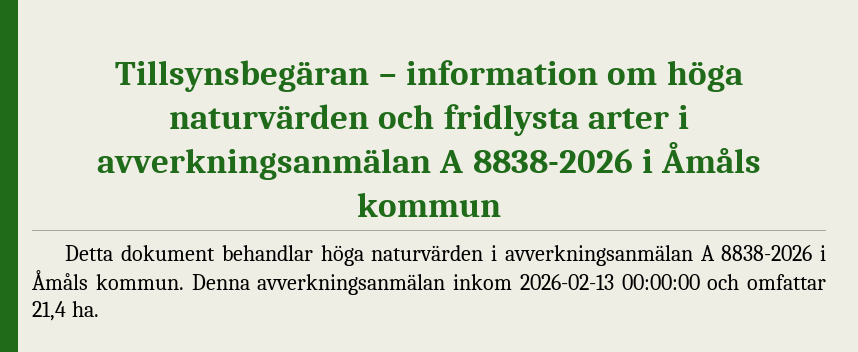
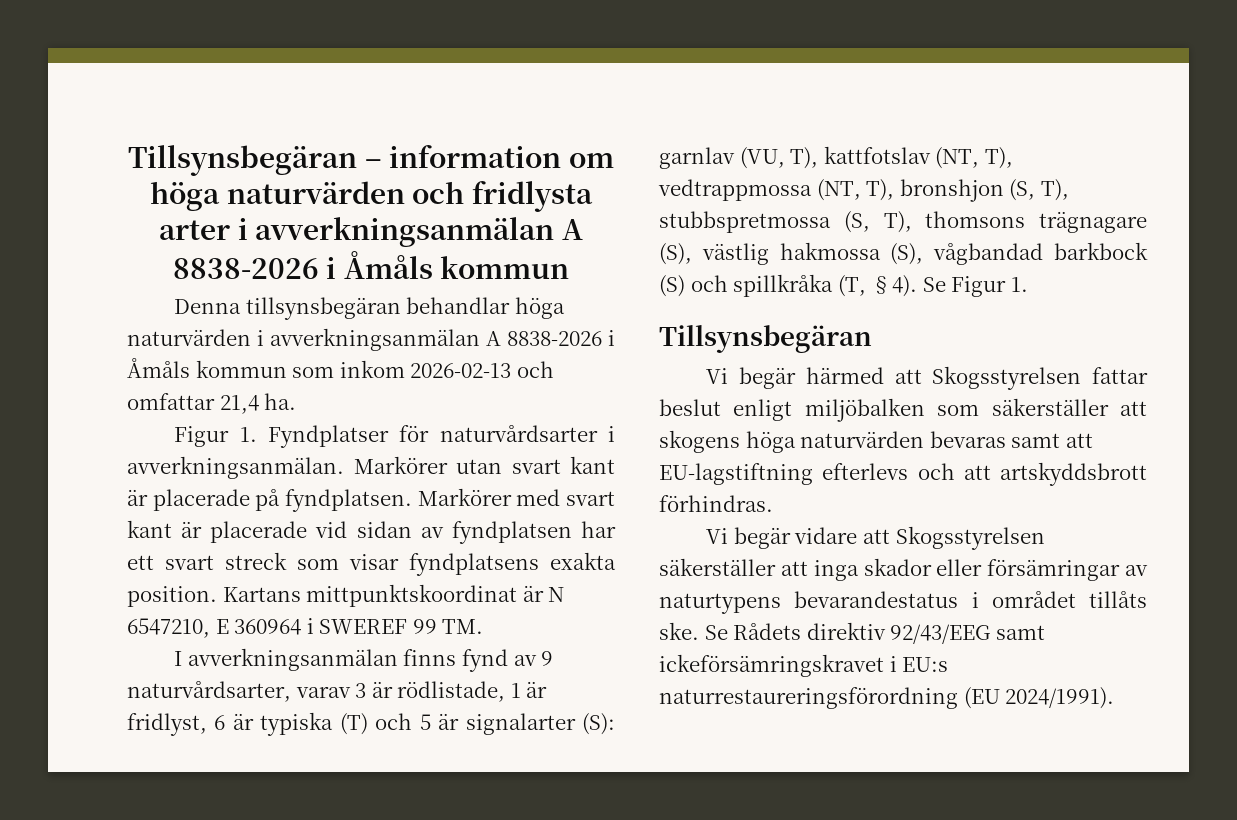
- Detta dokument behandlar höga naturvärden i avverkningsanmälan A 8838-2026 i Åmåls kommun. Denna avverkningsanmälan inkom 2026-02-13 00:00:00 och omfattar 21,4 ha.
+ Denna tillsynsbegäran behandlar höga naturvärden i avverkningsanmälan A 8838-2026 i Åmåls kommun som inkom 2026-02-13 och omfattar 21,4 ha.
+ Figur 1. Fyndplatser för naturvårdsarter i avverkningsanmälan. Markörer utan svart kant är placerade på fyndplatsen. Markörer med svart kant är placerade vid sidan av fyndplatsen har ett svart streck som visar fyndplatsens exakta position. Kartans mittpunktskoordinat är N 6547210, E 360964 i SWEREF 99 TM.
+ I avverkningsanmälan finns fynd av 9 naturvårdsarter, varav 3 är rödlistade, 1 är fridlyst, 6 är typiska (T) och 5 är signalarter (S): garnlav (VU, T), kattfotslav (NT, T), vedtrappmossa (NT, T), bronshjon (S, T), stubbspretmossa (S, T), thomsons trägnagare (S), västlig hakmossa (S), vågbandad barkbock (S) och spillkråka (T, §4). Se Figur 1.
+ Tillsynsbegäran
+ Vi begär härmed att Skogsstyrelsen fattar beslut enligt miljöbalken som säkerställer att skogens höga naturvärden bevaras samt att EU-lagstiftning efterlevs och att artskyddsbrott förhindras.
+ Vi begär vidare att Skogsstyrelsen säkerställer att inga skador eller försämringar av naturtypens bevarandestatus i området tillåts ske. Se Rådets direktiv 92/43/EEG samt ickeförsämringskravet i EU:s naturrestaureringsförordning (EU 2024/1991).

